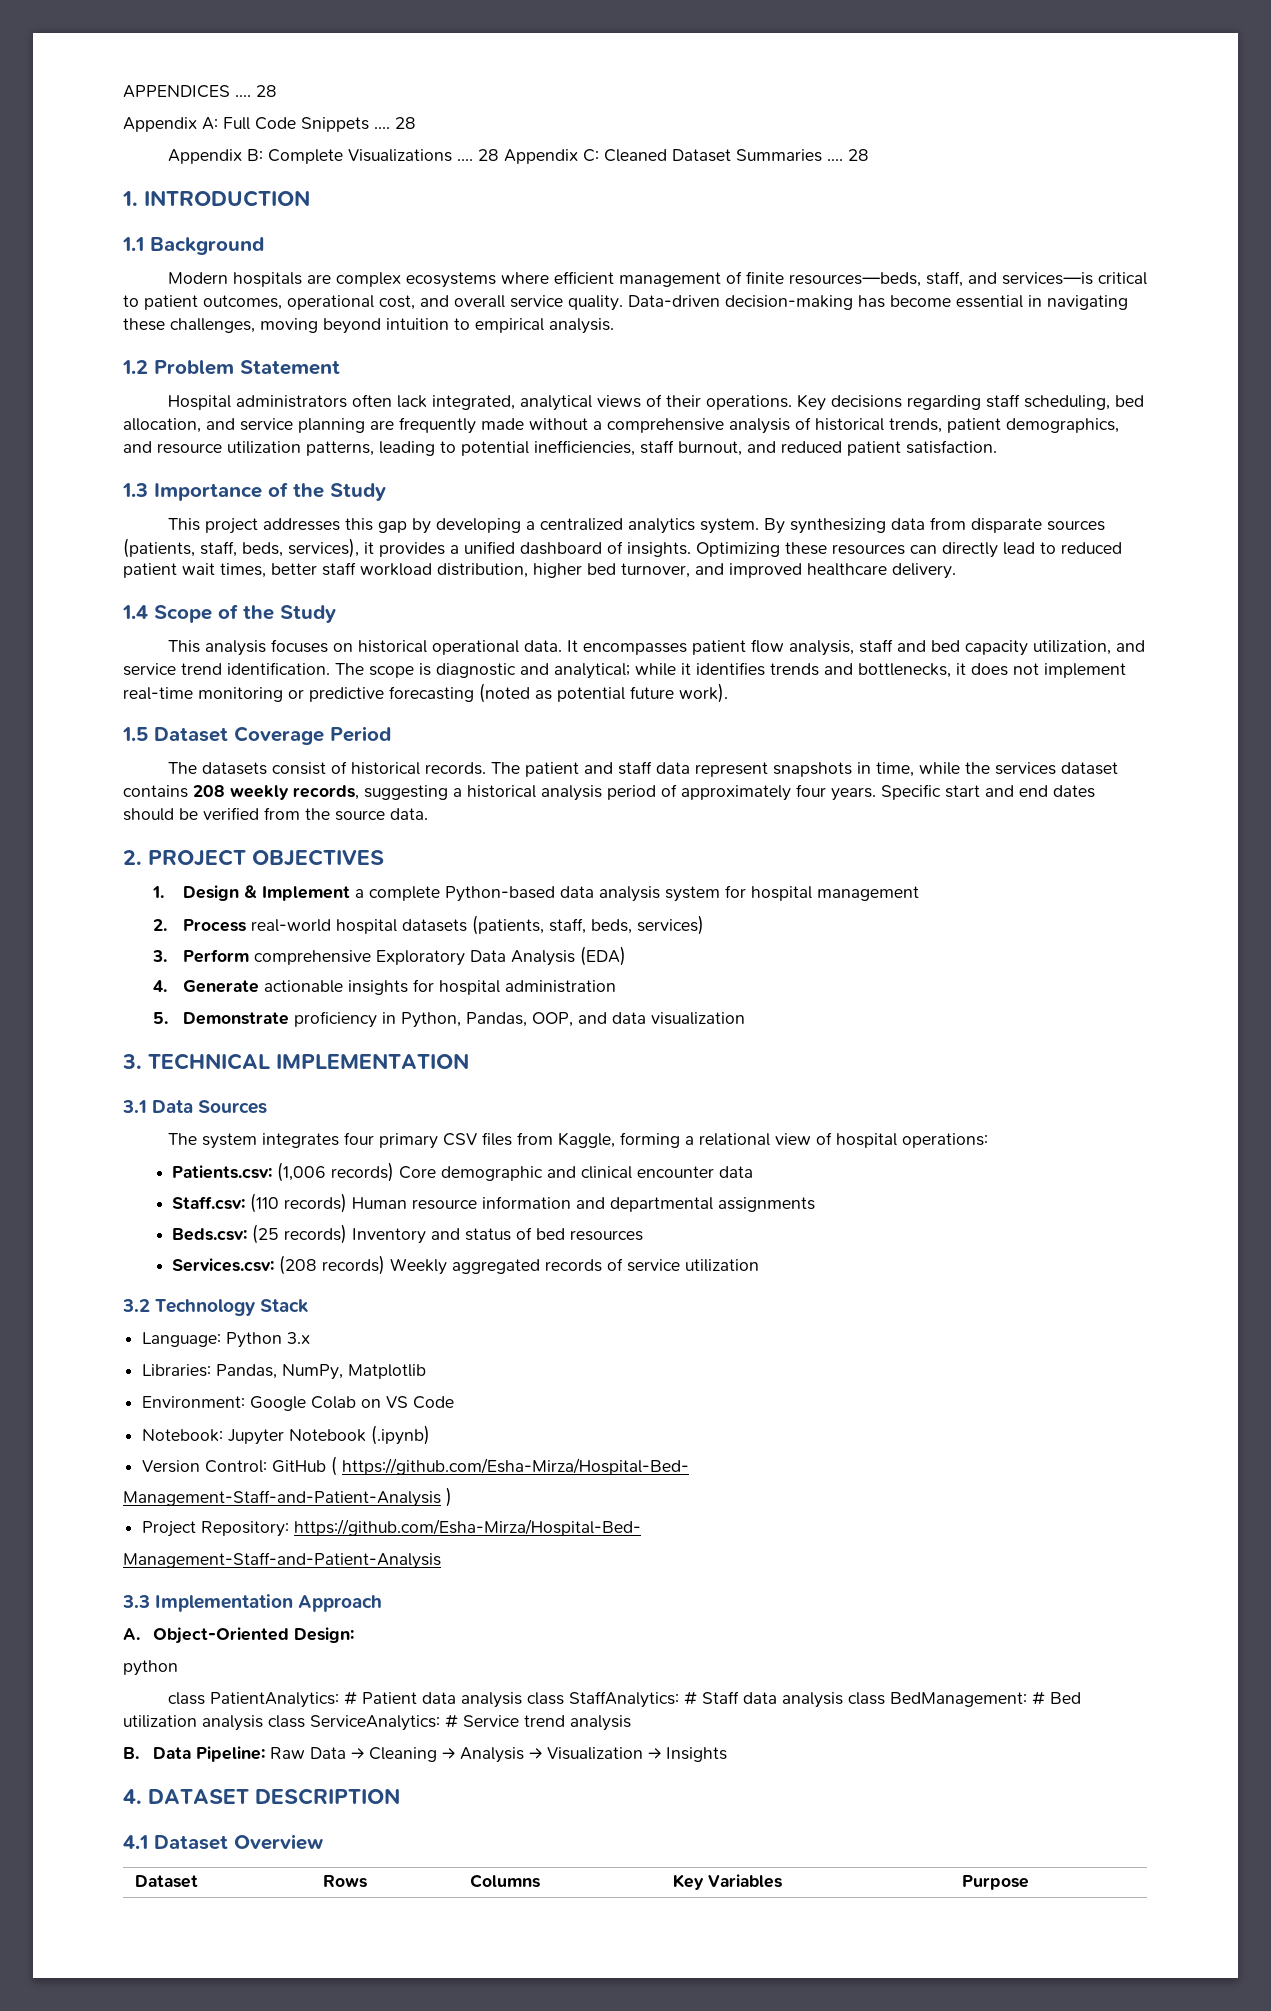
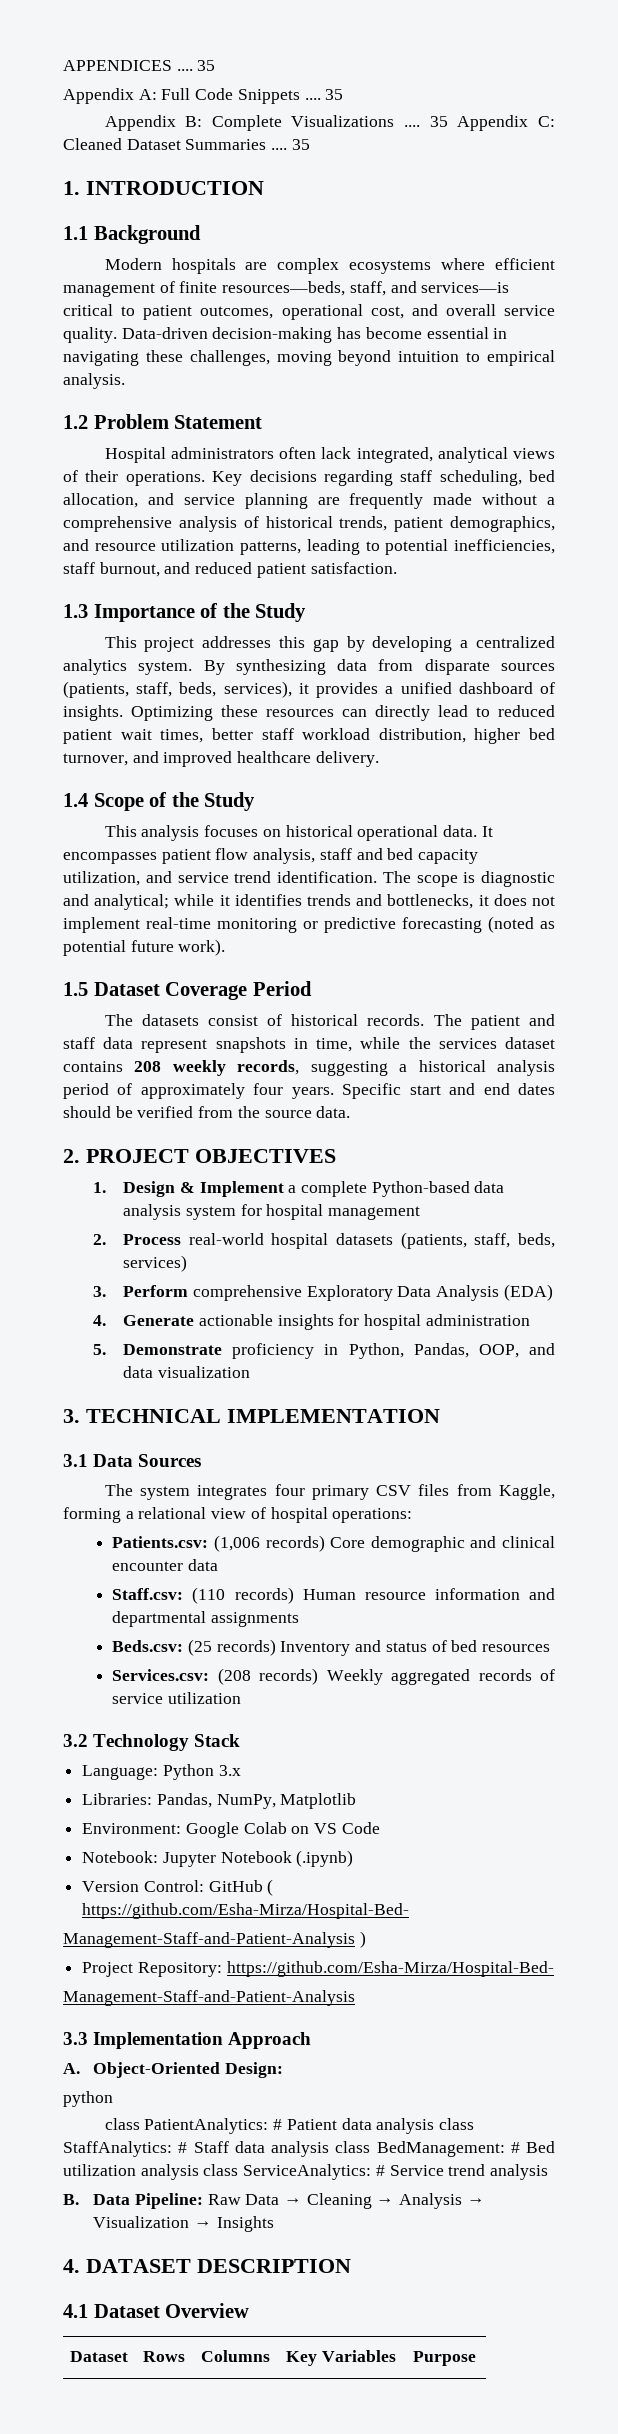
- APPENDICES .... 28
+ APPENDICES .... 35
- Appendix A: Full Code Snippets .... 28
+ Appendix A: Full Code Snippets .... 35
- 28 Appendix C: Cleaned Dataset Summaries .... 28
+ 35 Appendix C: Cleaned Dataset Summaries .... 35

